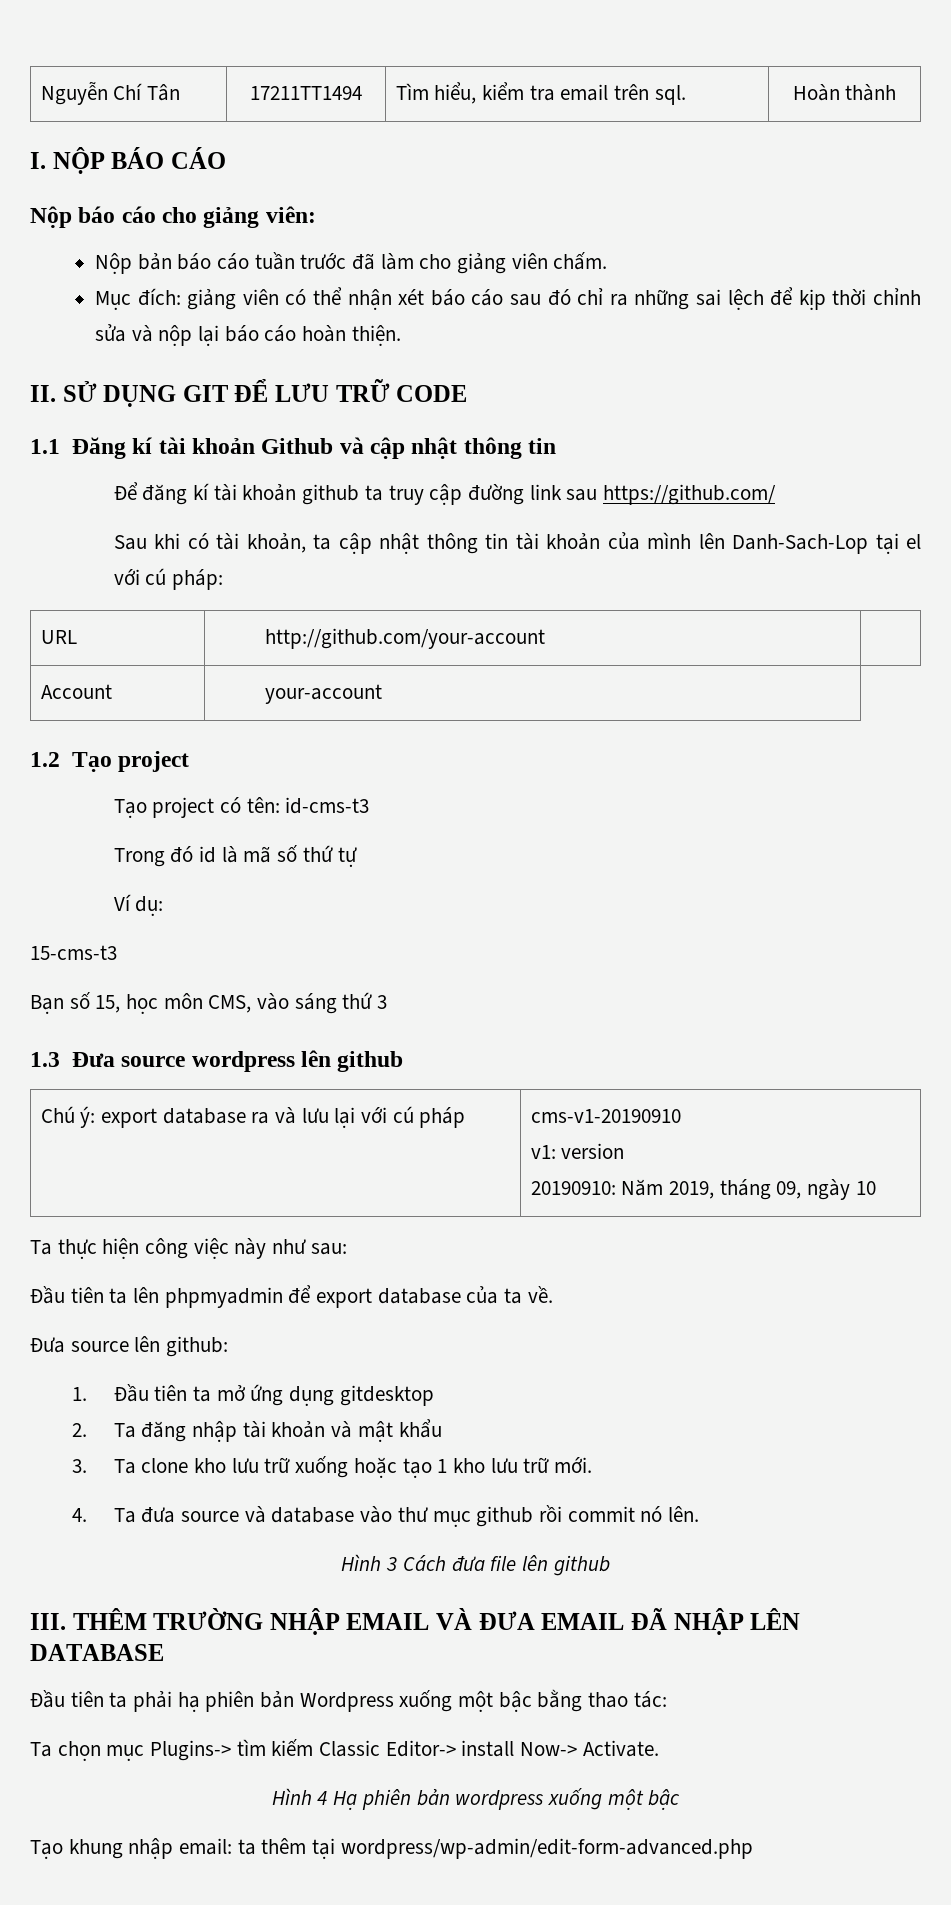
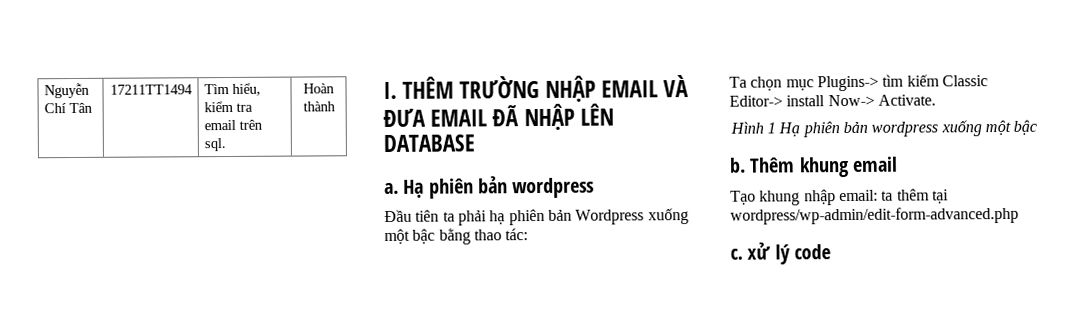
- I. NỘP BÁO CÁO
- Nộp báo cáo cho giảng viên:
- Nộp bản báo cáo tuần trước đã làm cho giảng viên chấm.
- Mục đích: giảng viên có thể nhận xét báo cáo sau đó chỉ ra những sai lệch để kịp thời chỉnh sửa và nộp lại báo cáo hoàn thiện.
- II. SỬ DỤNG GIT ĐỂ LƯU TRỮ CODE
- 1.1 Đăng kí tài khoản Github và cập nhật thông tin
- Để đăng kí tài khoản github ta truy cập đường link sau https://github.com/
- Sau khi có tài khoản, ta cập nhật thông tin tài khoản của mình lên Danh-Sach-Lop tại el với cú pháp:
- URL | http://github.com/your-account |
- Account | your-account
- 1.2 Tạo project
- Tạo project có tên: id-cms-t3
- Trong đó id là mã số thứ tự
- Ví dụ:
- 15-cms-t3
- Bạn số 15, học môn CMS, vào sáng thứ 3
- 1.3 Đưa source wordpress lên github
- Chú ý: export database ra và lưu lại với cú pháp | cms-v1-20190910
- v1: version
- 20190910: Năm 2019, tháng 09, ngày 10
- Ta thực hiện công việc này như sau:
- Đầu tiên ta lên phpmyadmin để export database của ta về.
- Đưa source lên github:
- 1. Đầu tiên ta mở ứng dụng gitdesktop
- 2. Ta đăng nhập tài khoản và mật khẩu
- 3. Ta clone kho lưu trữ xuống hoặc tạo 1 kho lưu trữ mới.
- 4. Ta đưa source và database vào thư mục github rồi commit nó lên.
- Hình 3 Cách đưa file lên github
- III. THÊM TRƯỜNG NHẬP EMAIL VÀ ĐƯA EMAIL ĐÃ NHẬP LÊN DATABASE
+ I. THÊM TRƯỜNG NHẬP EMAIL VÀ ĐƯA EMAIL ĐÃ NHẬP LÊN DATABASE
+ a. Hạ phiên bản wordpress
- Hình 4 Hạ phiên bản wordpress xuống một bậc
+ Hình 1 Hạ phiên bản wordpress xuống một bậc
+ b. Thêm khung email
+ c. xử lý code

